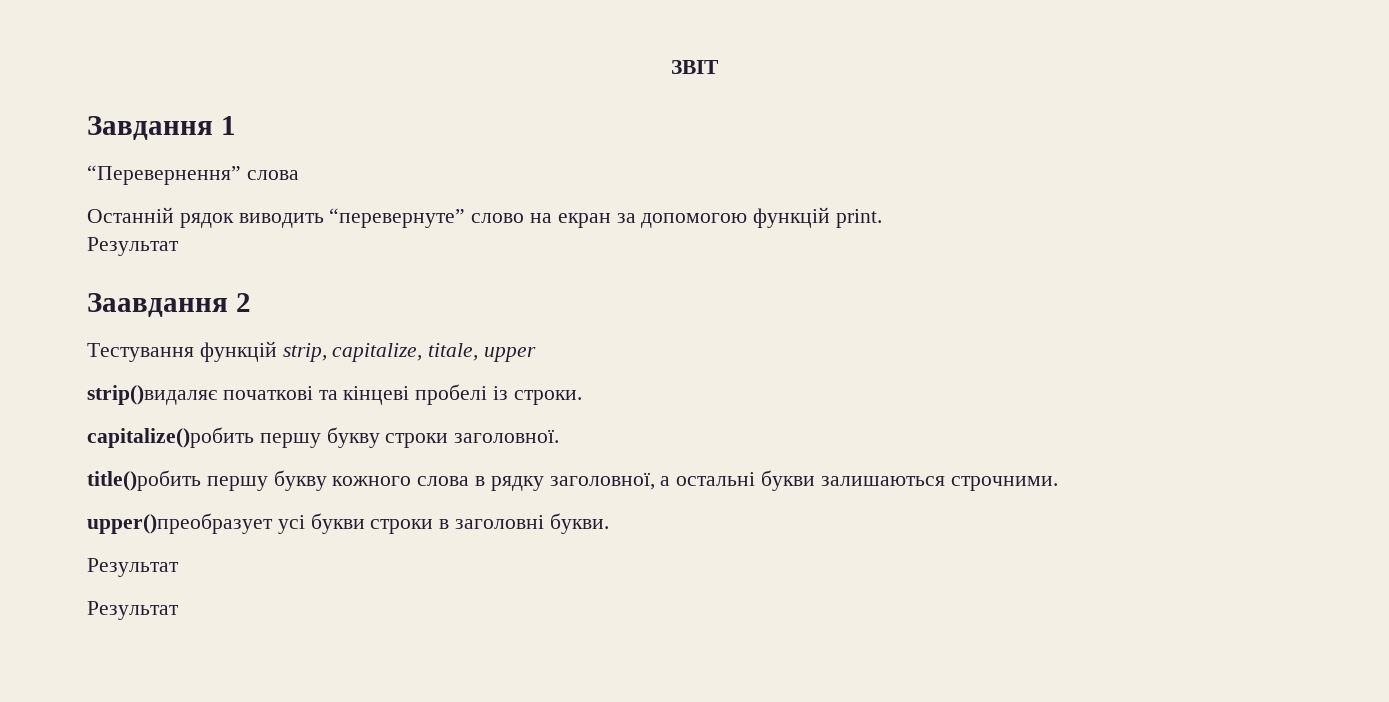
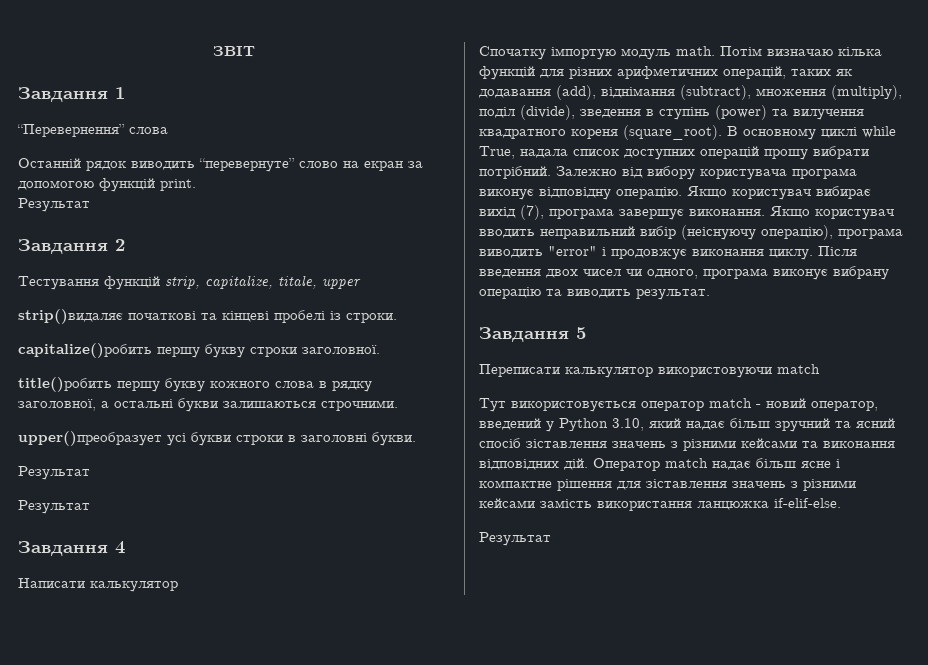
- Заавдання 2
+ Завдання 2
+ Завдання 4
+ Написати калькулятор
+ Спочатку імпортую модуль math. Потім визначаю кілька функцій для різних арифметичних операцій, таких як додавання (add), віднімання (subtract), множення (multiply), поділ (divide), зведення в ступінь (power) та вилучення квадратного кореня (square_root). В основному циклі while True, надала список доступних операцій прошу вибрати потрібний. Залежно від вибору користувача програма виконує відповідну операцію. Якщо користувач вибирає вихід (7), програма завершує виконання. Якщо користувач вводить неправильний вибір (неіснуючу операцію), програма виводить "error" і продовжує виконання циклу. Після введення двох чисел чи одного, програма виконує вибрану операцію та виводить результат.
+ Завдання 5
+ Переписати калькулятор використовуючи match
+ Тут використовується оператор match - новий оператор, введений у Python 3.10, який надає більш зручний та ясний спосіб зіставлення значень з різними кейсами та виконання відповідних дій. Оператор match надає більш ясне і компактне рішення для зіставлення значень з різними кейсами замість використання ланцюжка if-elif-else.
+ Результат

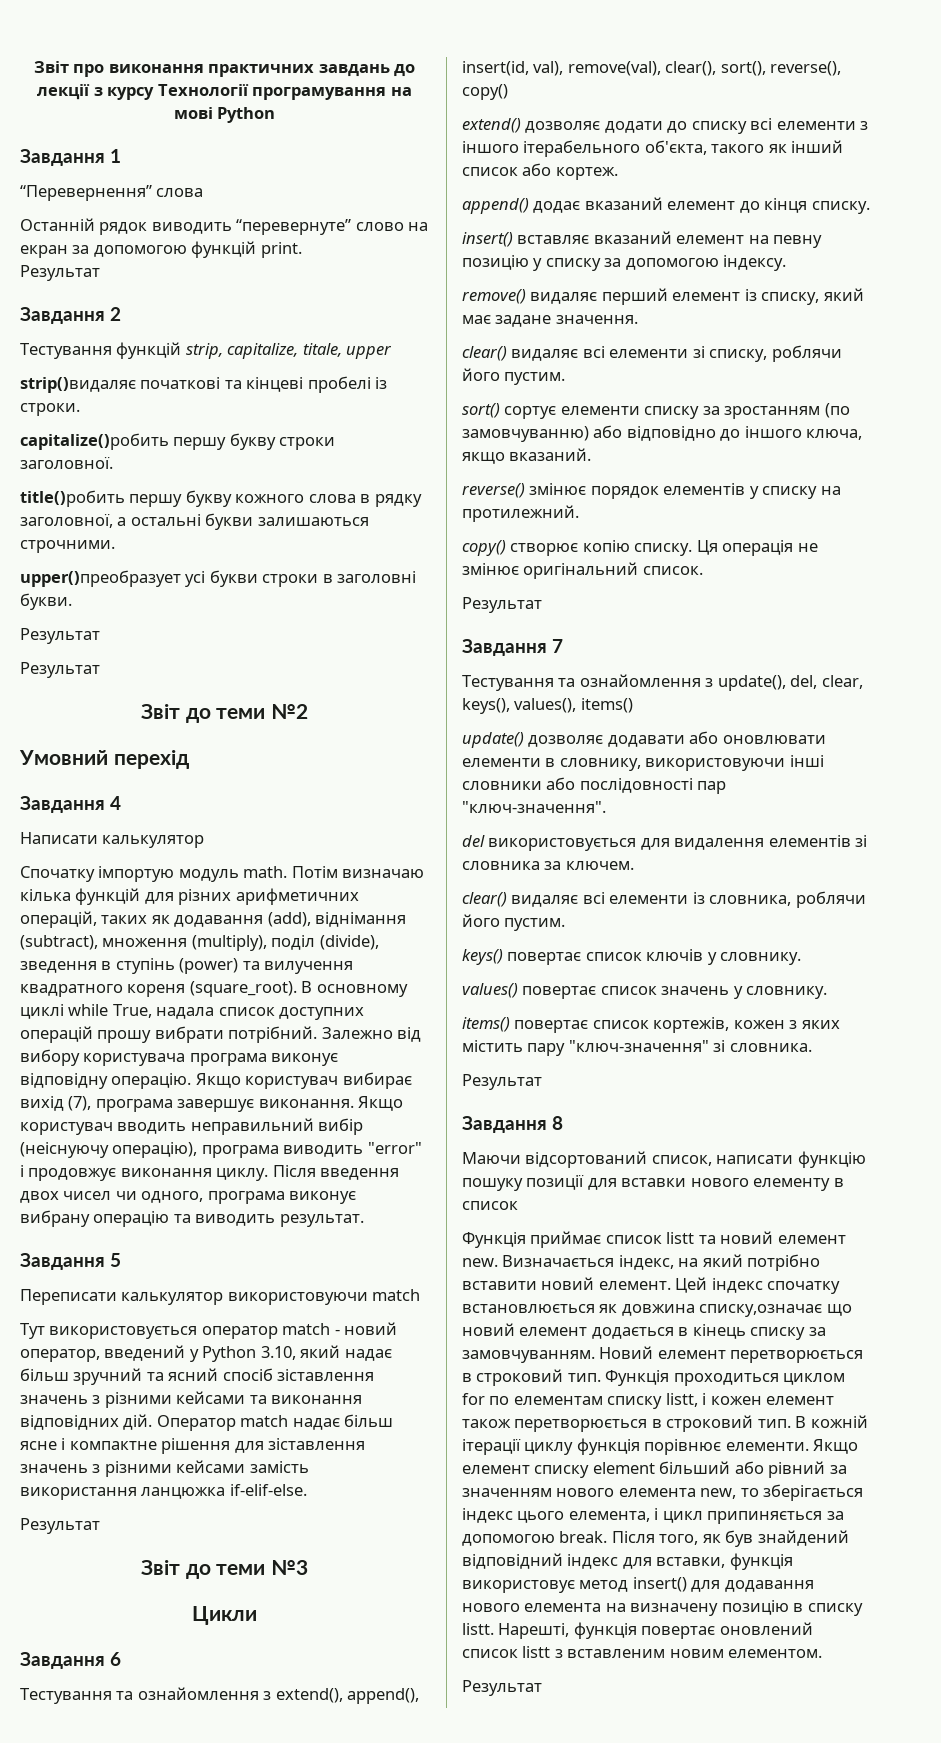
- ЗВІТ
+ Звіт про виконання практичних завдань до лекції з курсу Технології програмування на мові Python
+ Звіт до теми №2
+ Умовний перехід
+ Звіт до теми №3
+ Цикли
+ Завдання 6
+ Тестування та ознайомлення з extend(), append(), insert(id, val), remove(val), clear(), sort(), reverse(), copy()
+ extend() дозволяє додати до списку всі елементи з іншого ітерабельного об'єкта, такого як інший список або кортеж.
+ append() додає вказаний елемент до кінця списку.
+ insert() вставляє вказаний елемент на певну позицію у списку за допомогою індексу.
+ remove() видаляє перший елемент із списку, який має задане значення.
+ clear() видаляє всі елементи зі списку, роблячи його пустим.
+ sort() сортує елементи списку за зростанням (по замовчуванню) або відповідно до іншого ключа, якщо вказаний.
+ reverse() змінює порядок елементів у списку на протилежний.
+ copy() створює копію списку. Ця операція не змінює оригінальний список.
+ Результат
+ Завдання 7
+ Тестування та ознайомлення з update(), del, clear, keys(), values(), items()
+ update() дозволяє додавати або оновлювати елементи в словнику, використовуючи інші словники або послідовності пар "ключ-значення".
+ del використовується для видалення елементів зі словника за ключем.
+ clear() видаляє всі елементи із словника, роблячи його пустим.
+ keys() повертає список ключів у словнику.
+ values() повертає список значень у словнику.
+ items() повертає список кортежів, кожен з яких містить пару "ключ-значення" зі словника.
+ Результат
+ Завдання 8
+ Маючи відсортований список, написати функцію пошуку позиції для вставки нового елементу в список
+ Функція приймає список listt та новий елемент new. Визначається індекс, на який потрібно вставити новий елемент. Цей індекс спочатку встановлюється як довжина списку,означає що новий елемент додається в кінець списку за замовчуванням. Новий елемент перетворюється в строковий тип. Функція проходиться циклом for по елементам списку listt, і кожен елемент також перетворюється в строковий тип. В кожній ітерації циклу функція порівнює елементи. Якщо елемент списку element більший або рівний за значенням нового елемента new, то зберігається індекс цього елемента, і цикл припиняється за допомогою break. Після того, як був знайдений відповідний індекс для вставки, функція використовує метод insert() для додавання нового елемента на визначену позицію в списку listt. Нарешті, функція повертає оновлений список listt з вставленим новим елементом.
+ Результат

